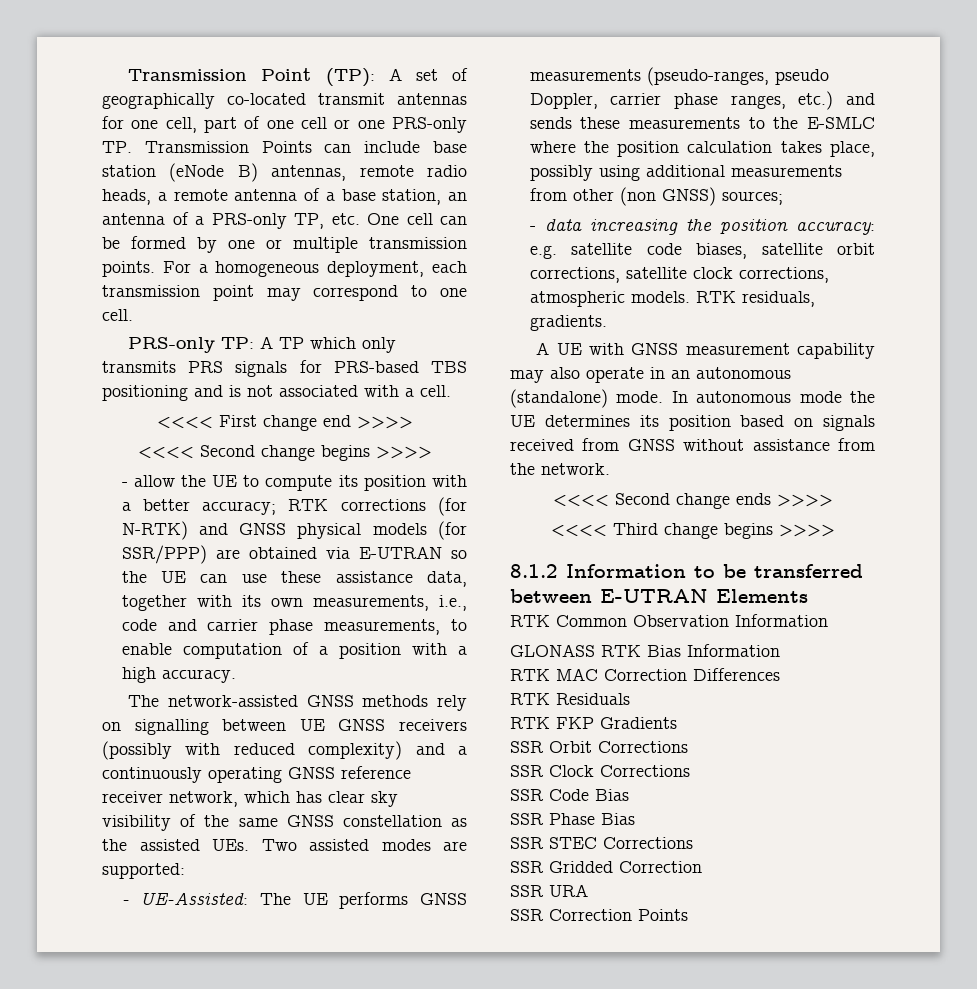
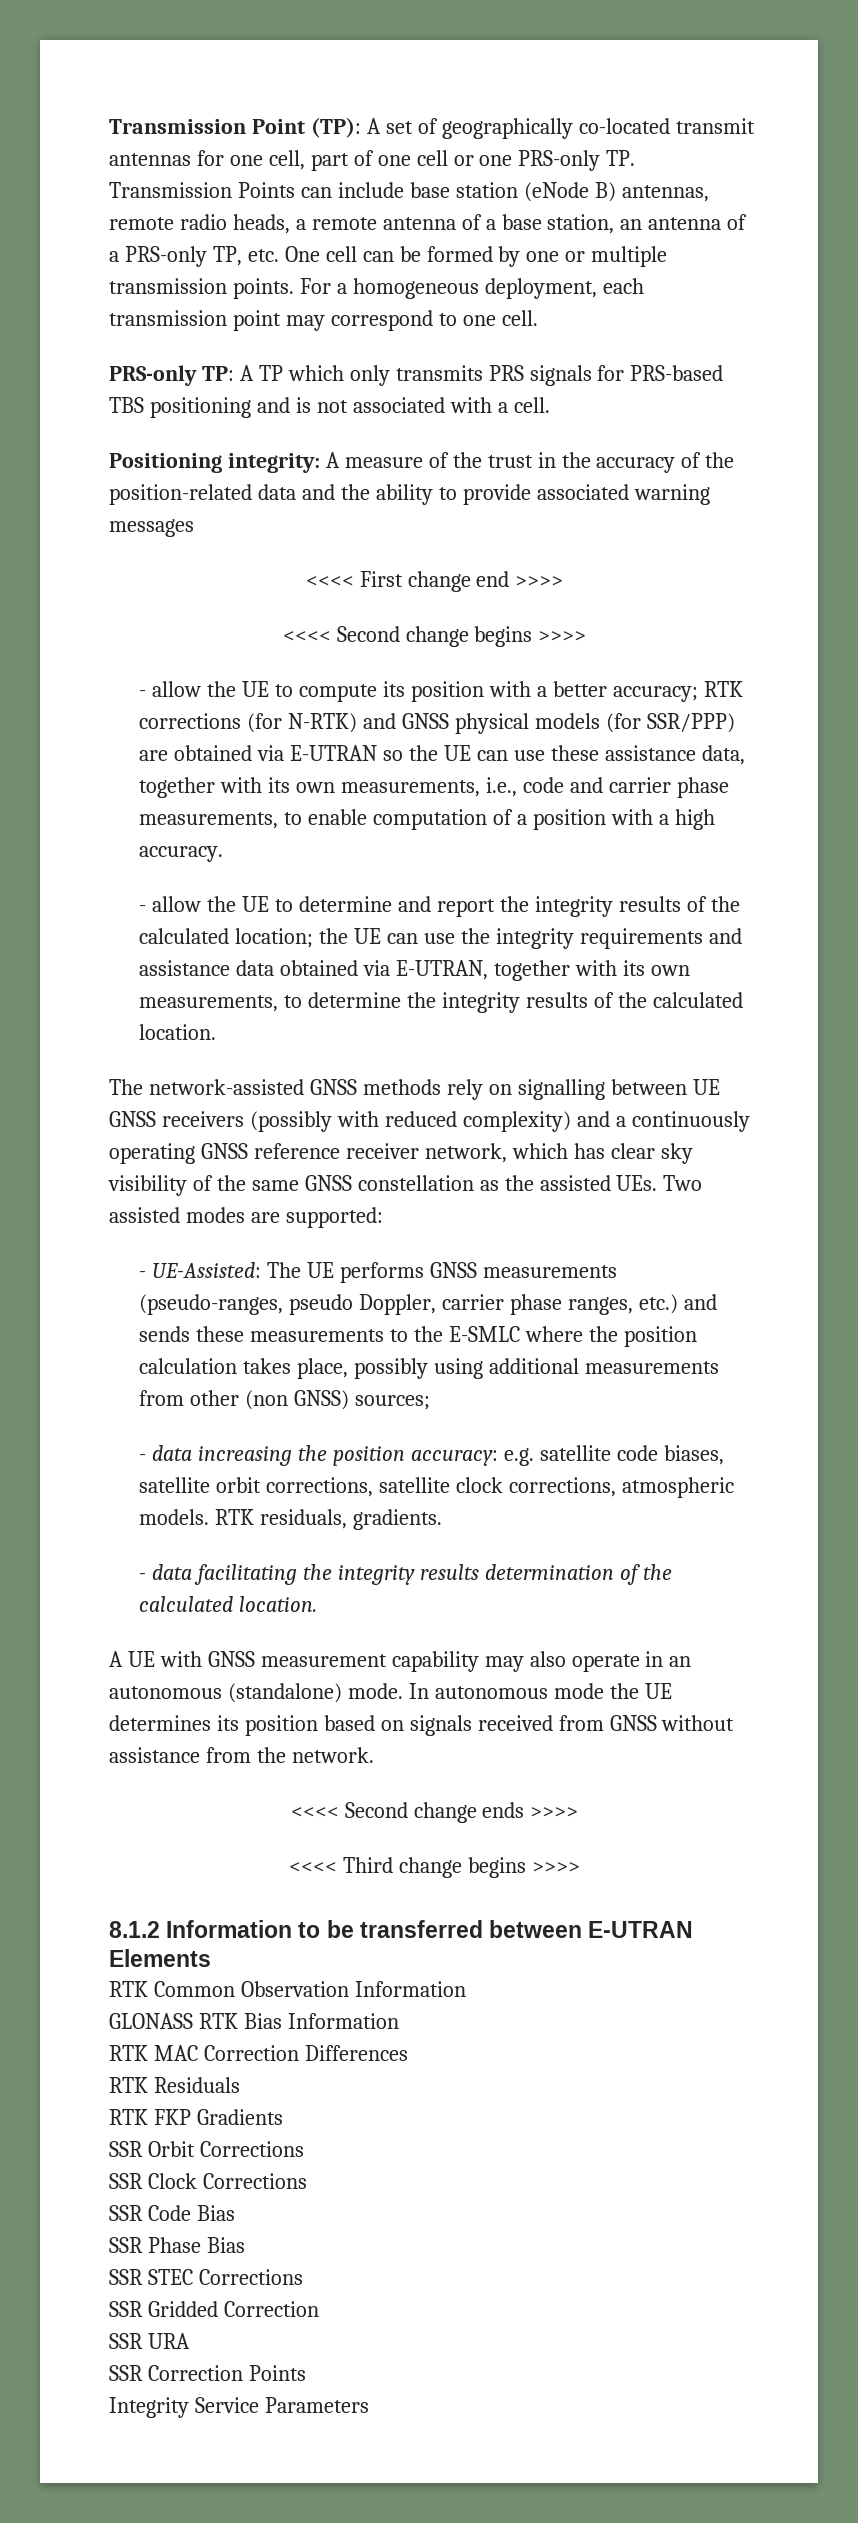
+ Positioning integrity: A measure of the trust in the accuracy of the position-related data and the ability to provide associated warning messages
+ - allow the UE to determine and report the integrity results of the calculated location; the UE can use the integrity requirements and assistance data obtained via E-UTRAN, together with its own measurements, to determine the integrity results of the calculated location.
+ - data facilitating the integrity results determination of the calculated location.
+ Integrity Service Parameters

